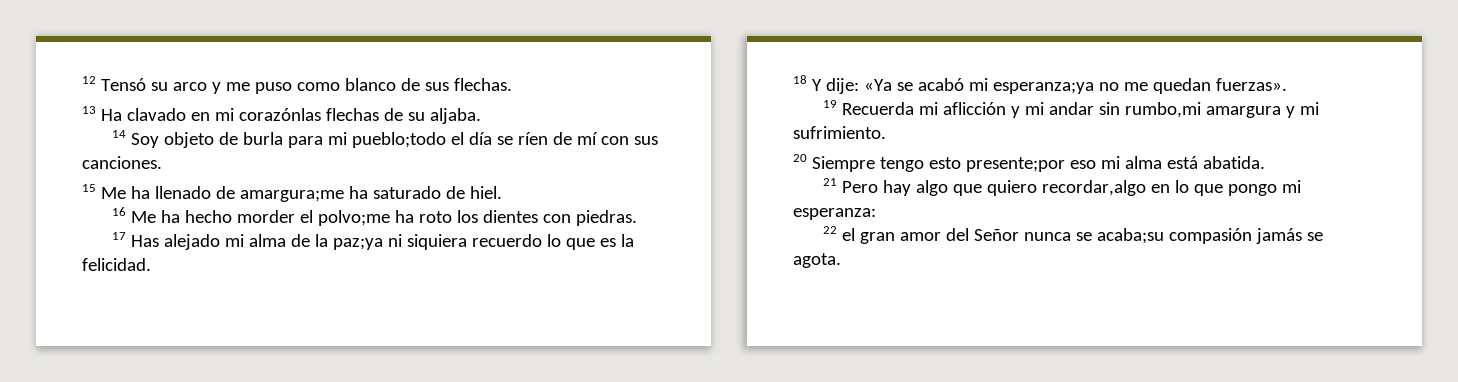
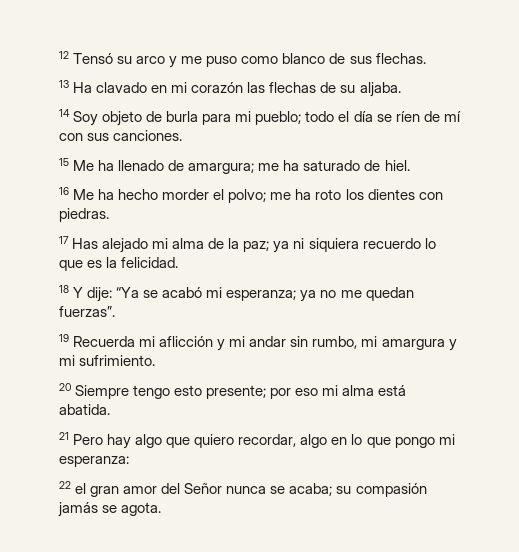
- 13 Ha clavado en mi corazónlas flechas de su aljaba.
+ 13 Ha clavado en mi corazón las flechas de su aljaba.
- 14 Soy objeto de burla para mi pueblo;todo el día se ríen de mí con sus canciones.
+ 14 Soy objeto de burla para mi pueblo; todo el día se ríen de mí con sus canciones.
- 15 Me ha llenado de amargura;me ha saturado de hiel.
+ 15 Me ha llenado de amargura; me ha saturado de hiel.
- 16 Me ha hecho morder el polvo;me ha roto los dientes con piedras.
+ 16 Me ha hecho morder el polvo; me ha roto los dientes con piedras.
- 17 Has alejado mi alma de la paz;ya ni siquiera recuerdo lo que es la felicidad.
+ 17 Has alejado mi alma de la paz; ya ni siquiera recuerdo lo que es la felicidad.
- 18 Y dije: «Ya se acabó mi esperanza;ya no me quedan fuerzas».
+ 18 Y dije: “Ya se acabó mi esperanza; ya no me quedan fuerzas”.
- 19 Recuerda mi aflicción y mi andar sin rumbo,mi amargura y mi sufrimiento.
+ 19 Recuerda mi aflicción y mi andar sin rumbo, mi amargura y mi sufrimiento.
- 20 Siempre tengo esto presente;por eso mi alma está abatida.
+ 20 Siempre tengo esto presente; por eso mi alma está abatida.
- 21 Pero hay algo que quiero recordar,algo en lo que pongo mi esperanza:
+ 21 Pero hay algo que quiero recordar, algo en lo que pongo mi esperanza:
- 22 el gran amor del Señor nunca se acaba;su compasión jamás se agota.
+ 22 el gran amor del Señor nunca se acaba; su compasión jamás se agota.

